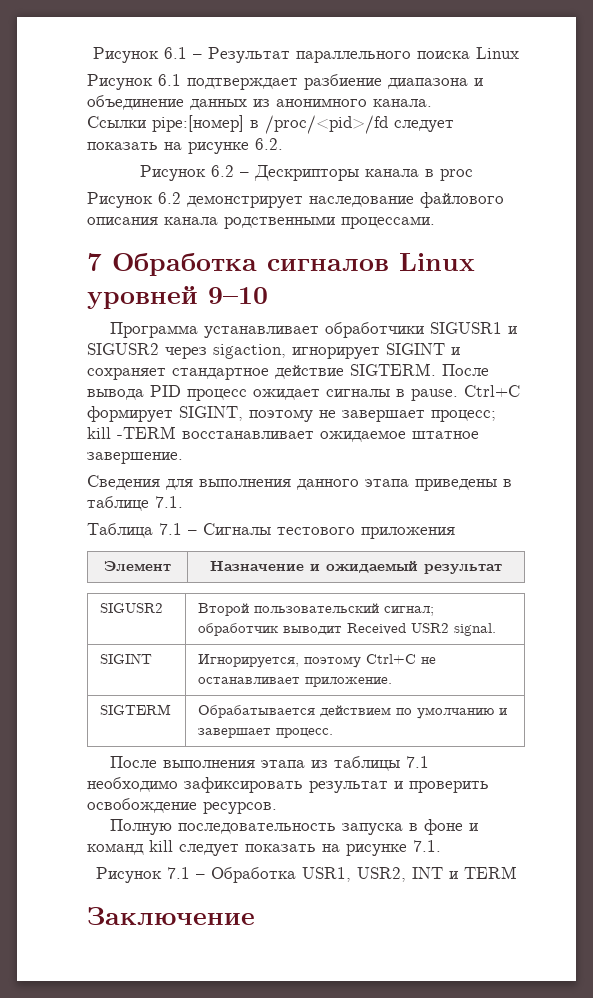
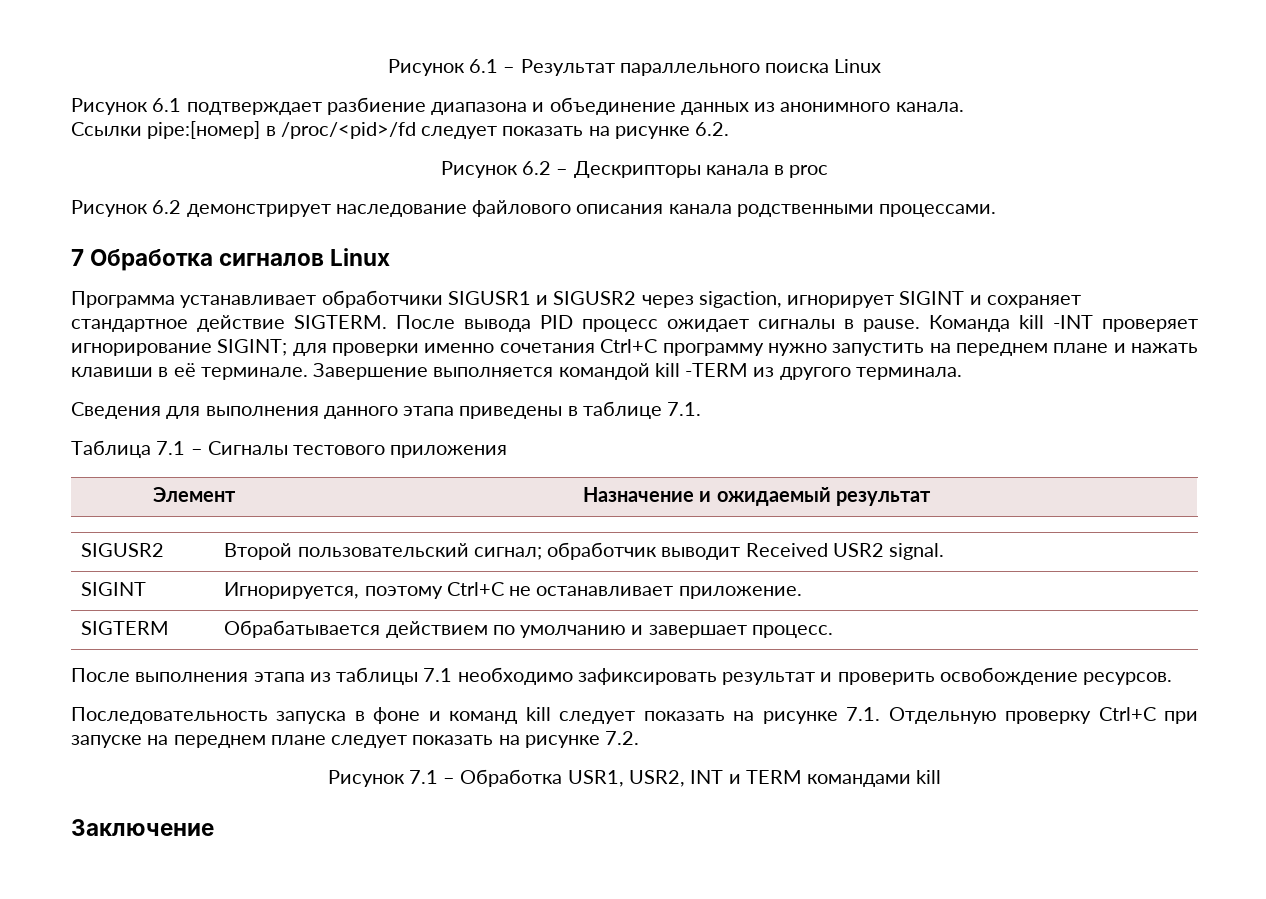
- 7 Обработка сигналов Linux уровней 9–10
+ 7 Обработка сигналов Linux
- Ctrl+C формирует SIGINT, поэтому не завершает процесс; kill -TERM восстанавливает ожидаемое штатное завершение.
+ Команда kill -INT проверяет игнорирование SIGINT; для проверки именно сочетания Ctrl+C программу нужно запустить на переднем плане и нажать клавиши в её терминале. Завершение выполняется командой kill -TERM из другого терминала.
- Полную последовательность запуска в фоне и команд kill следует показать на рисунке 7.1.
+ Последовательность запуска в фоне и команд kill следует показать на рисунке 7.1. Отдельную проверку Ctrl+C при запуске на переднем плане следует показать на рисунке 7.2.
- Рисунок 7.1 – Обработка USR1, USR2, INT и TERM
+ Рисунок 7.1 – Обработка USR1, USR2, INT и TERM командами kill

